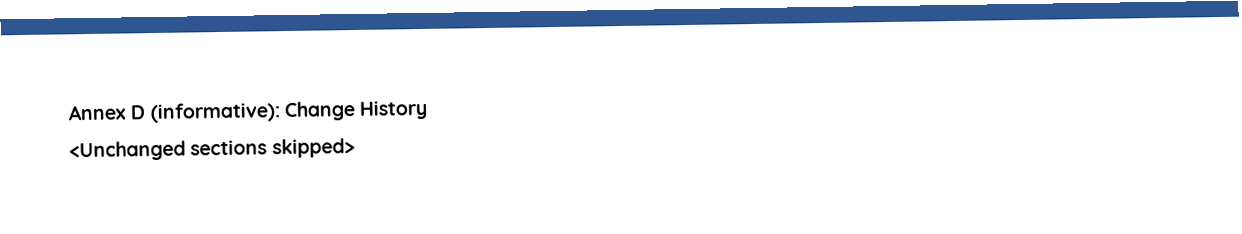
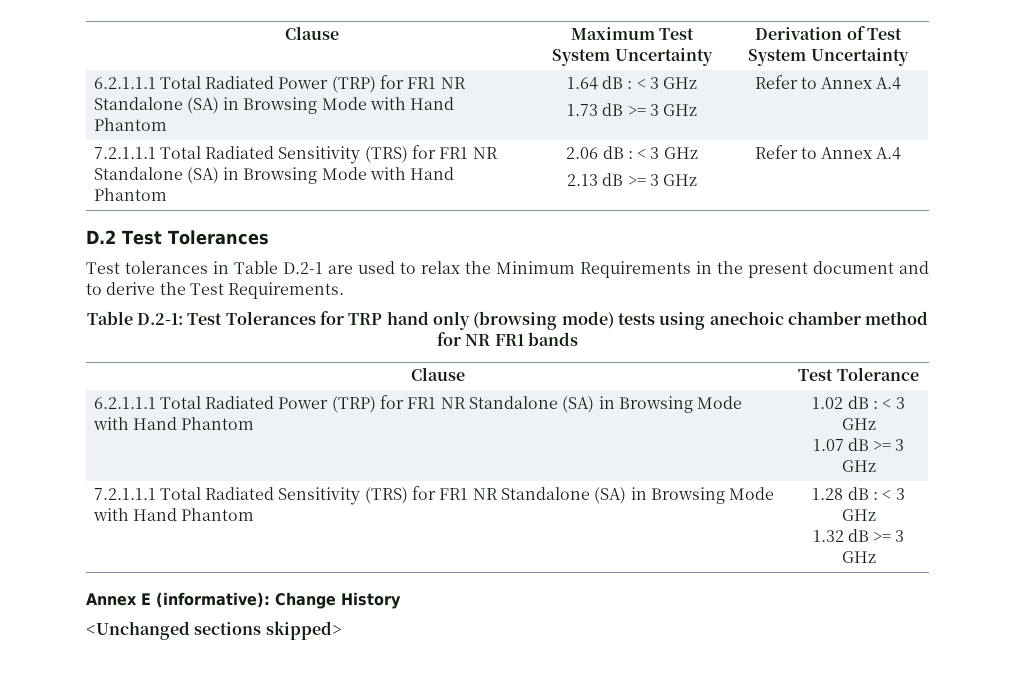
- Annex D (informative): Change History
+ Clause | Maximum Test System Uncertainty | Derivation of Test System Uncertainty
+ 6.2.1.1.1 Total Radiated Power (TRP) for FR1 NR Standalone (SA) in Browsing Mode with Hand Phantom | 1.64 dB : < 3 GHz
+ 1.73 dB >= 3 GHz | Refer to Annex A.4
+ 7.2.1.1.1 Total Radiated Sensitivity (TRS) for FR1 NR Standalone (SA) in Browsing Mode with Hand Phantom | 2.06 dB : < 3 GHz
+ 2.13 dB >= 3 GHz | Refer to Annex A.4
+ D.2 Test Tolerances
+ Test tolerances in Table D.2-1 are used to relax the Minimum Requirements in the present document and to derive the Test Requirements.
+ Table D.2-1: Test Tolerances for TRP hand only (browsing mode) tests using anechoic chamber method for NR FR1 bands
+ Clause | Test Tolerance
+ 6.2.1.1.1 Total Radiated Power (TRP) for FR1 NR Standalone (SA) in Browsing Mode with Hand Phantom | 1.02 dB : < 3 GHz
+ 1.07 dB >= 3 GHz
+ 7.2.1.1.1 Total Radiated Sensitivity (TRS) for FR1 NR Standalone (SA) in Browsing Mode with Hand Phantom | 1.28 dB : < 3 GHz
+ 1.32 dB >= 3 GHz
+ Annex E (informative): Change History

